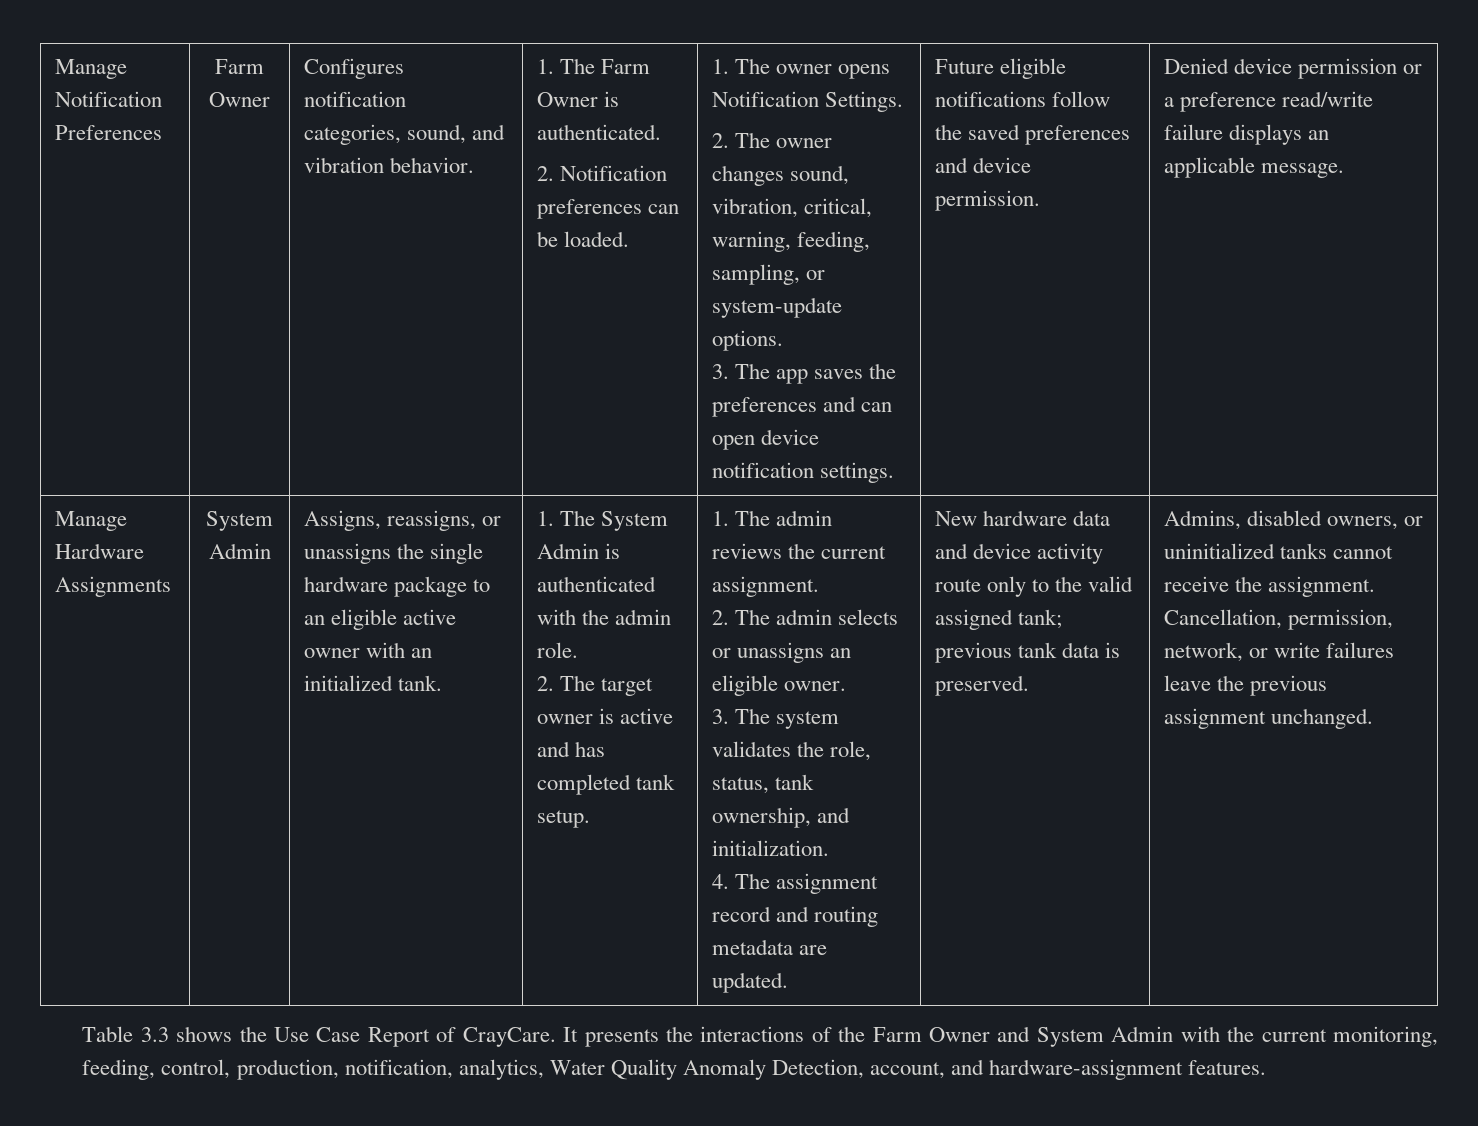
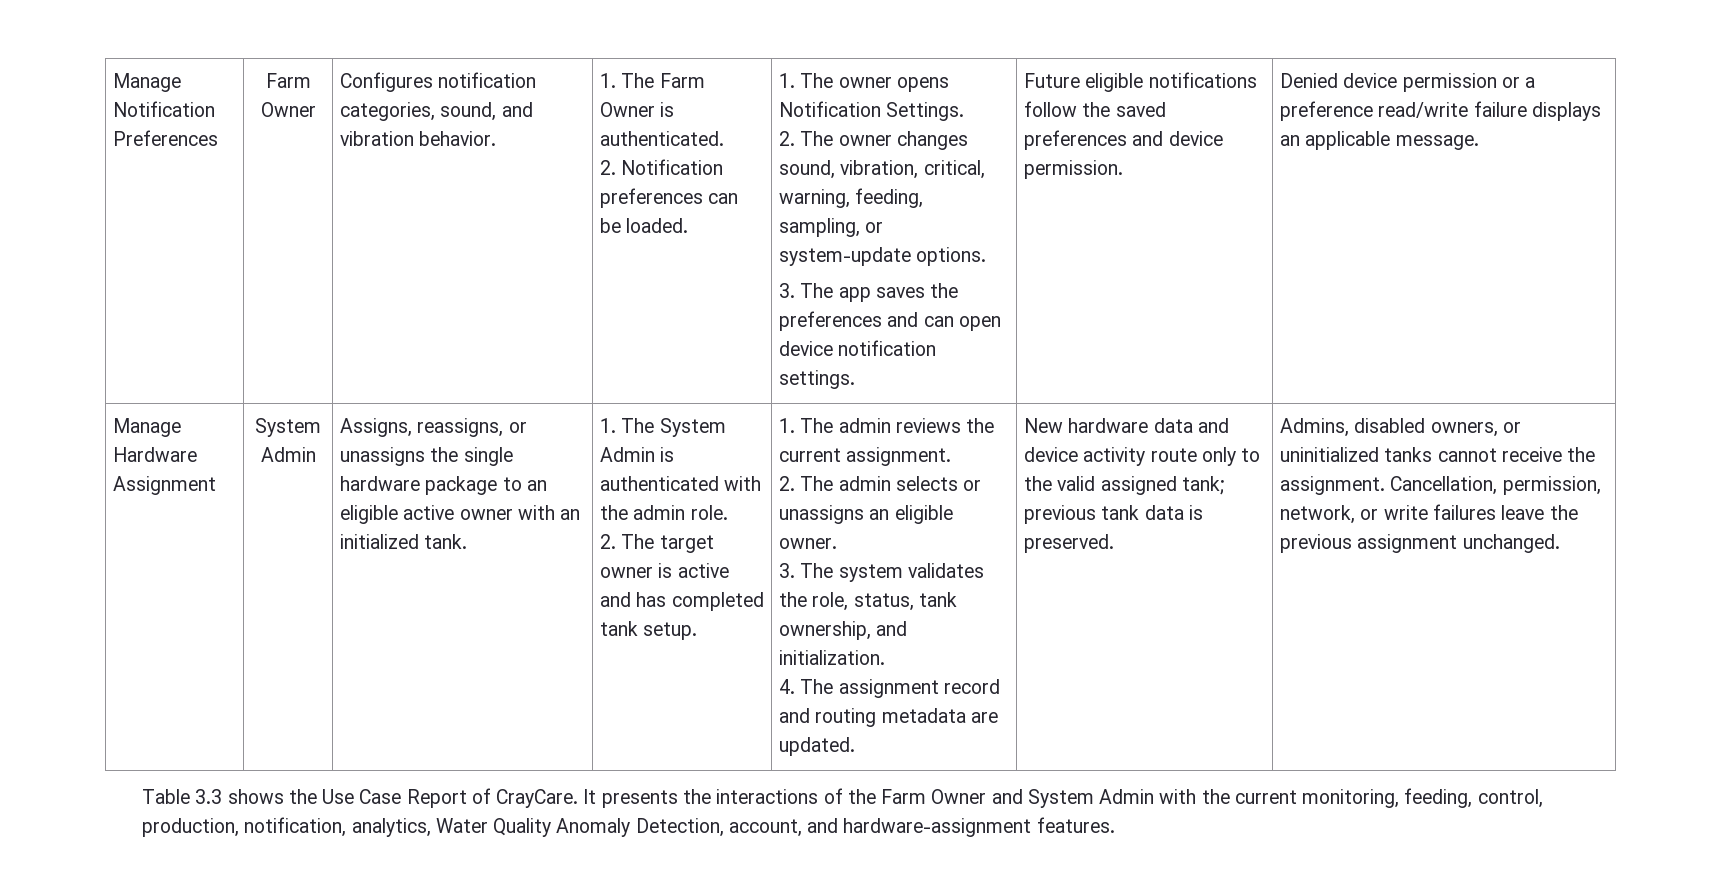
- Manage Hardware Assignments
+ Manage Hardware Assignment

